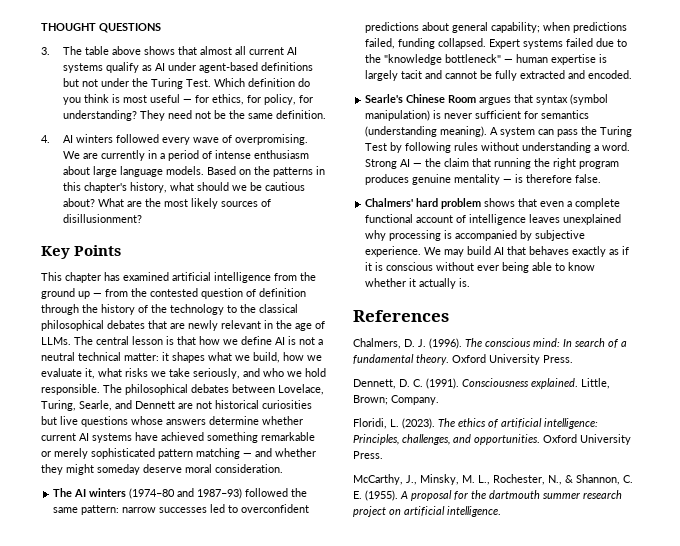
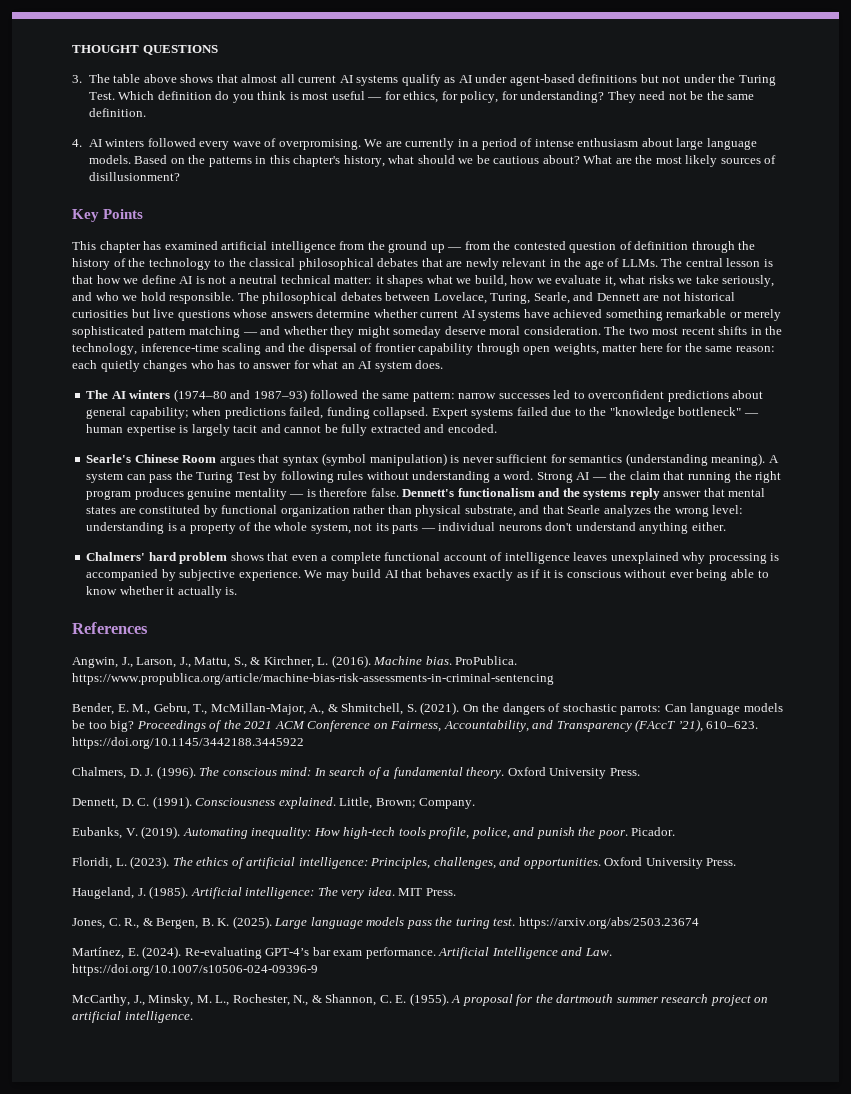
+ The two most recent shifts in the technology, inference-time scaling and the dispersal of frontier capability through open weights, matter here for the same reason: each quietly changes who has to answer for what an AI system does.
+ Dennett's functionalism and the systems reply answer that mental states are constituted by functional organization rather than physical substrate, and that Searle analyzes the wrong level: understanding is a property of the whole system, not its parts — individual neurons don't understand anything either.
+ Angwin, J., Larson, J., Mattu, S., & Kirchner, L. (2016). Machine bias. ProPublica. https://www.propublica.org/article/machine-bias-risk-assessments-in-criminal-sentencing
+ Bender, E. M., Gebru, T., McMillan-Major, A., & Shmitchell, S. (2021). On the dangers of stochastic parrots: Can language models be too big? Proceedings of the 2021 ACM Conference on Fairness, Accountability, and Transparency (FAccT ’21), 610–623. https://doi.org/10.1145/3442188.3445922
+ Eubanks, V. (2019). Automating inequality: How high-tech tools profile, police, and punish the poor. Picador.
+ Haugeland, J. (1985). Artificial intelligence: The very idea. MIT Press.
+ Jones, C. R., & Bergen, B. K. (2025). Large language models pass the turing test. https://arxiv.org/abs/2503.23674
+ Martínez, E. (2024). Re-evaluating GPT-4’s bar exam performance. Artificial Intelligence and Law. https://doi.org/10.1007/s10506-024-09396-9

